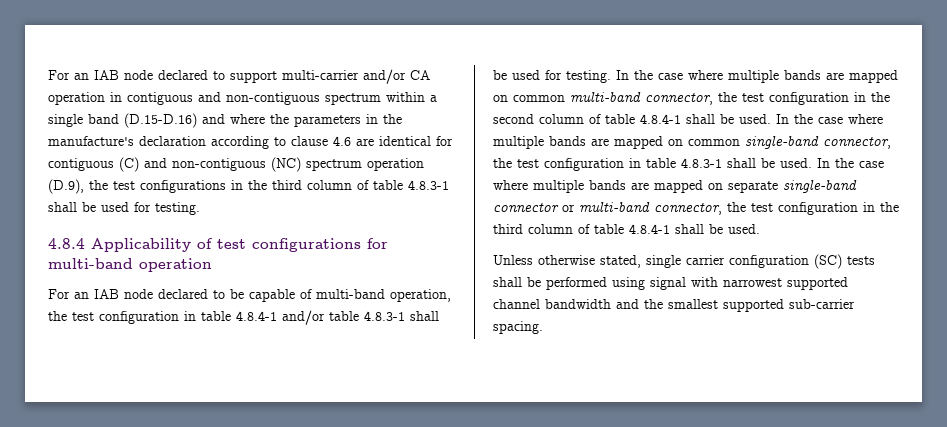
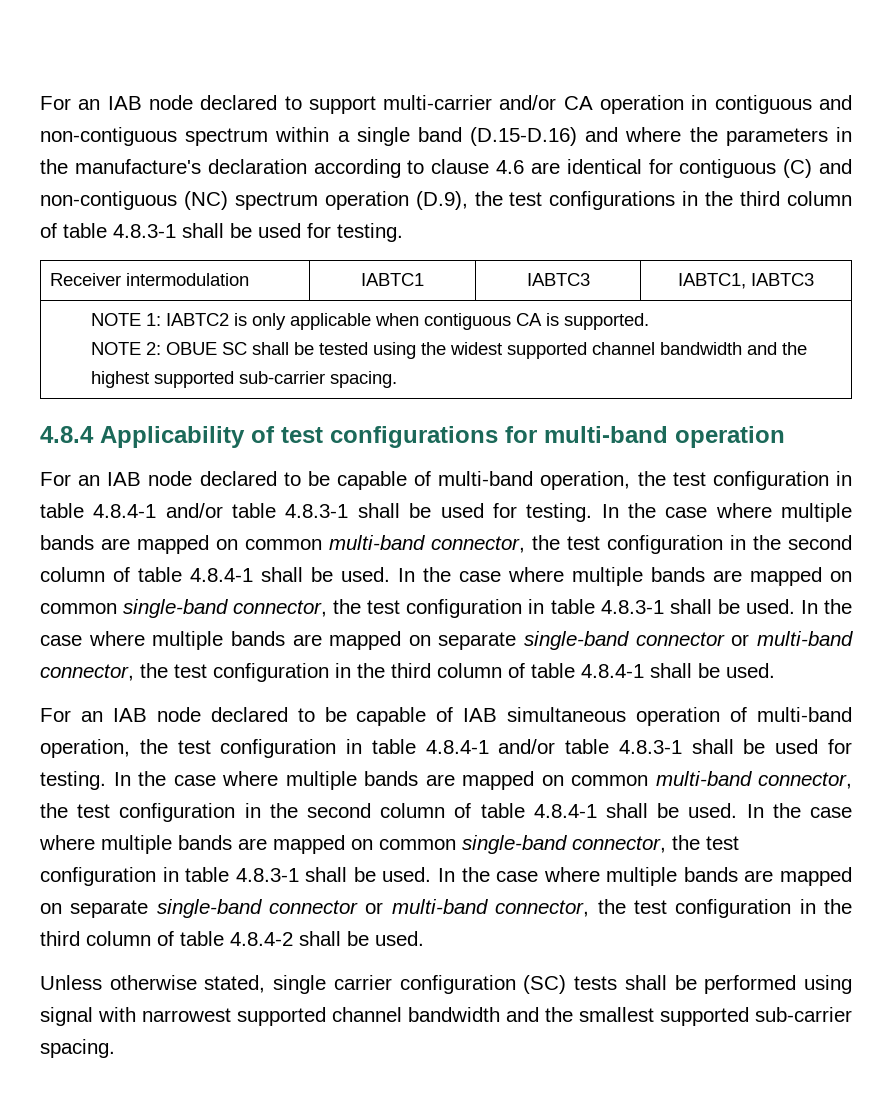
+ Receiver intermodulation | IABTC1 | IABTC3 | IABTC1, IABTC3
+ NOTE 1: IABTC2 is only applicable when contiguous CA is supported.
+ NOTE 2: OBUE SC shall be tested using the widest supported channel bandwidth and the highest supported sub-carrier spacing.
+ For an IAB node declared to be capable of IAB simultaneous operation of multi-band operation, the test configuration in table 4.8.4-1 and/or table 4.8.3-1 shall be used for testing. In the case where multiple bands are mapped on common multi-band connector, the test configuration in the second column of table 4.8.4-1 shall be used. In the case where multiple bands are mapped on common single-band connector, the test configuration in table 4.8.3-1 shall be used. In the case where multiple bands are mapped on separate single-band connector or multi-band connector, the test configuration in the third column of table 4.8.4-2 shall be used.

